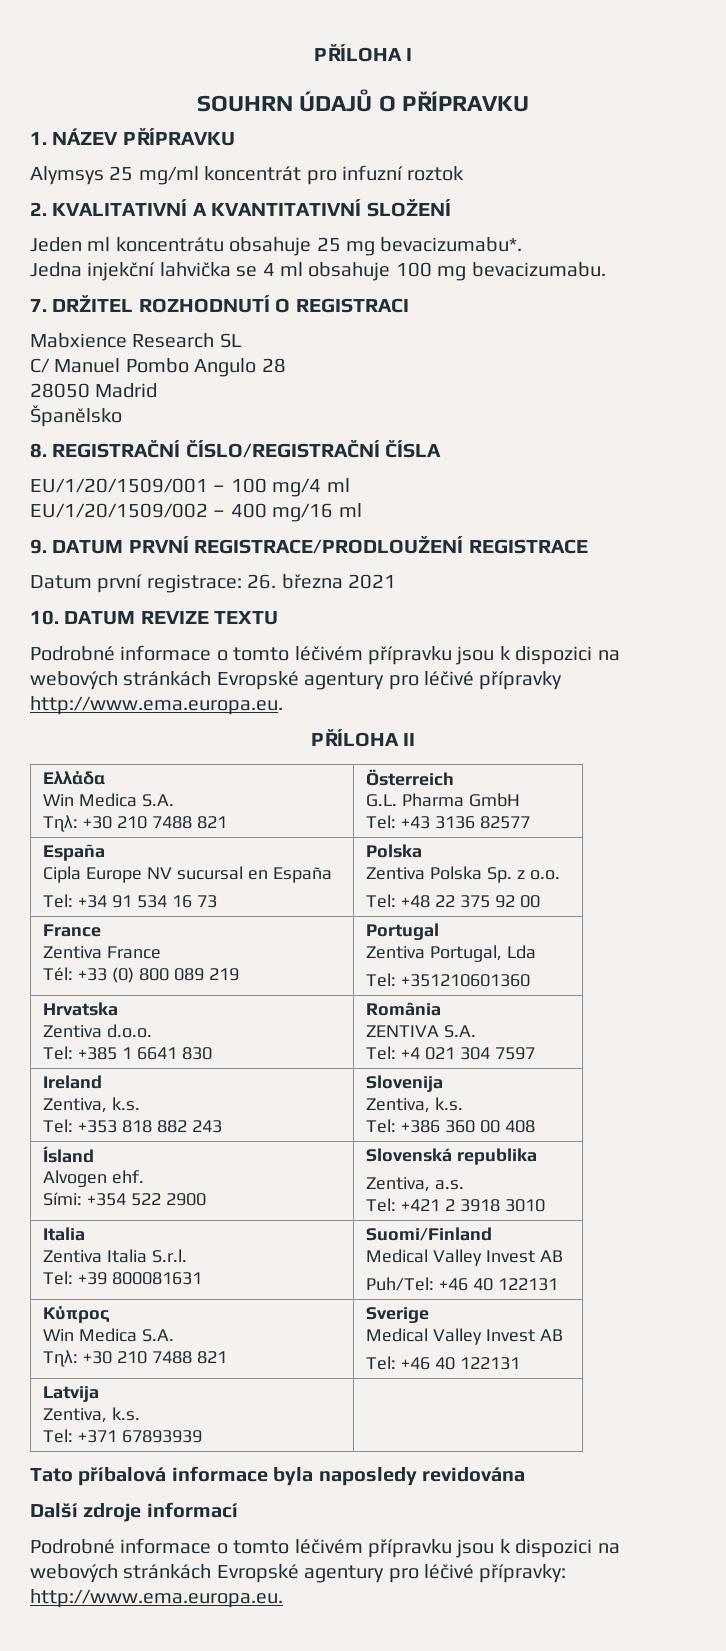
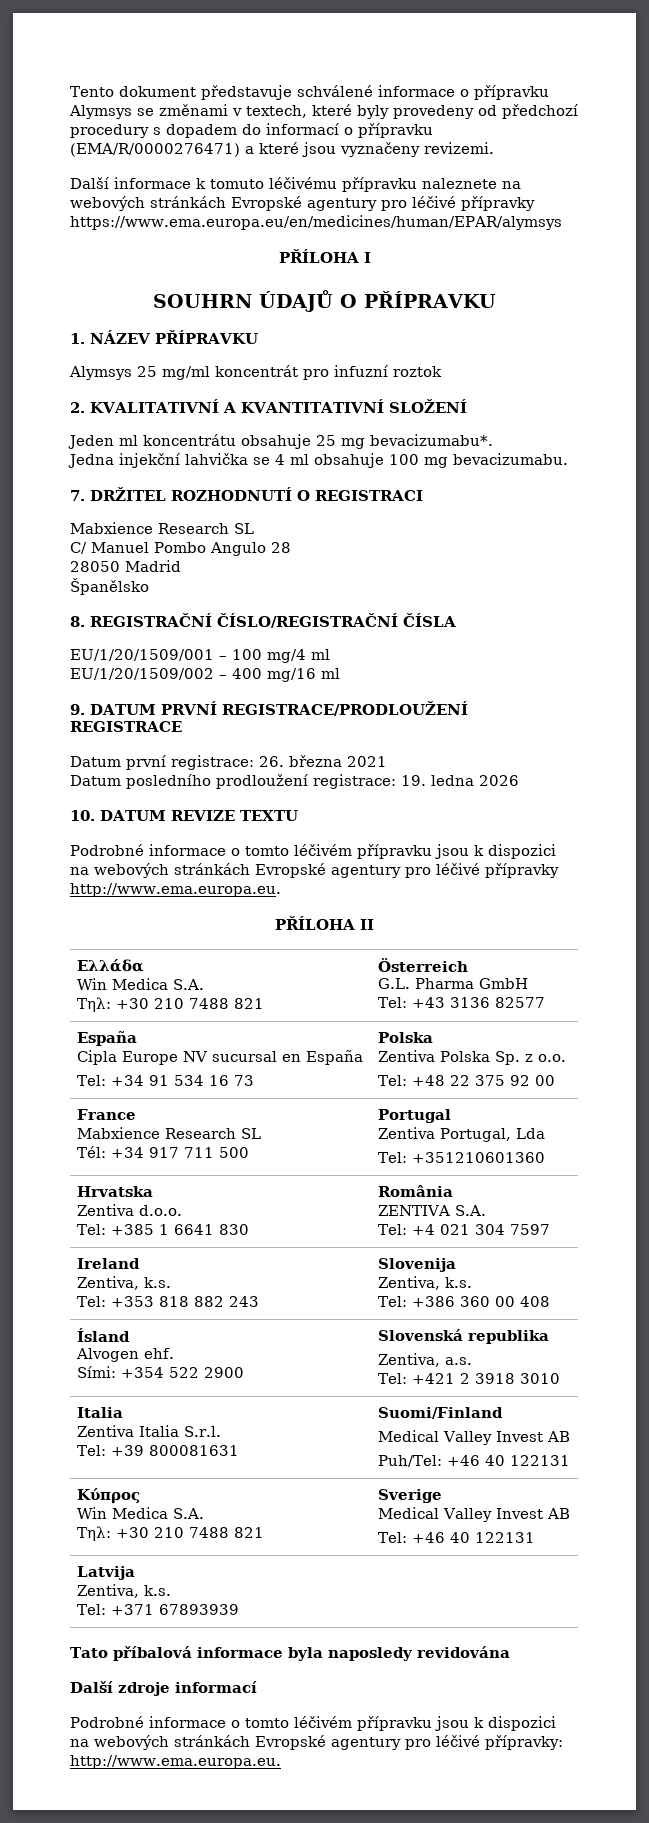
+ Tento dokument představuje schválené informace o přípravku Alymsys se změnami v textech, které byly provedeny od předchozí procedury s dopadem do informací o přípravku (EMA/R/0000276471) a které jsou vyznačeny revizemi.
+ Další informace k tomuto léčivému přípravku naleznete na webových stránkách Evropské agentury pro léčivé přípravky https://www.ema.europa.eu/en/medicines/human/EPAR/alymsys
+ Datum posledního prodloužení registrace: 19. ledna 2026
  Ελλάδα
  Win Medica S.A.
  Τηλ: +30 210 7488 821 | Österreich
  G.L. Pharma GmbH
  Tel: +43 3136 82577
  España
  Cipla Europe NV sucursal en España
  Tel: +34 91 534 16 73 | Polska
  Zentiva Polska Sp. z o.o.
  Tel: +48 22 375 92 00
  France
- Zentiva France
- Tél: +33 (0) 800 089 219 | Portugal
+ Mabxience Research SL
+ Tél: +34 917 711 500 | Portugal

